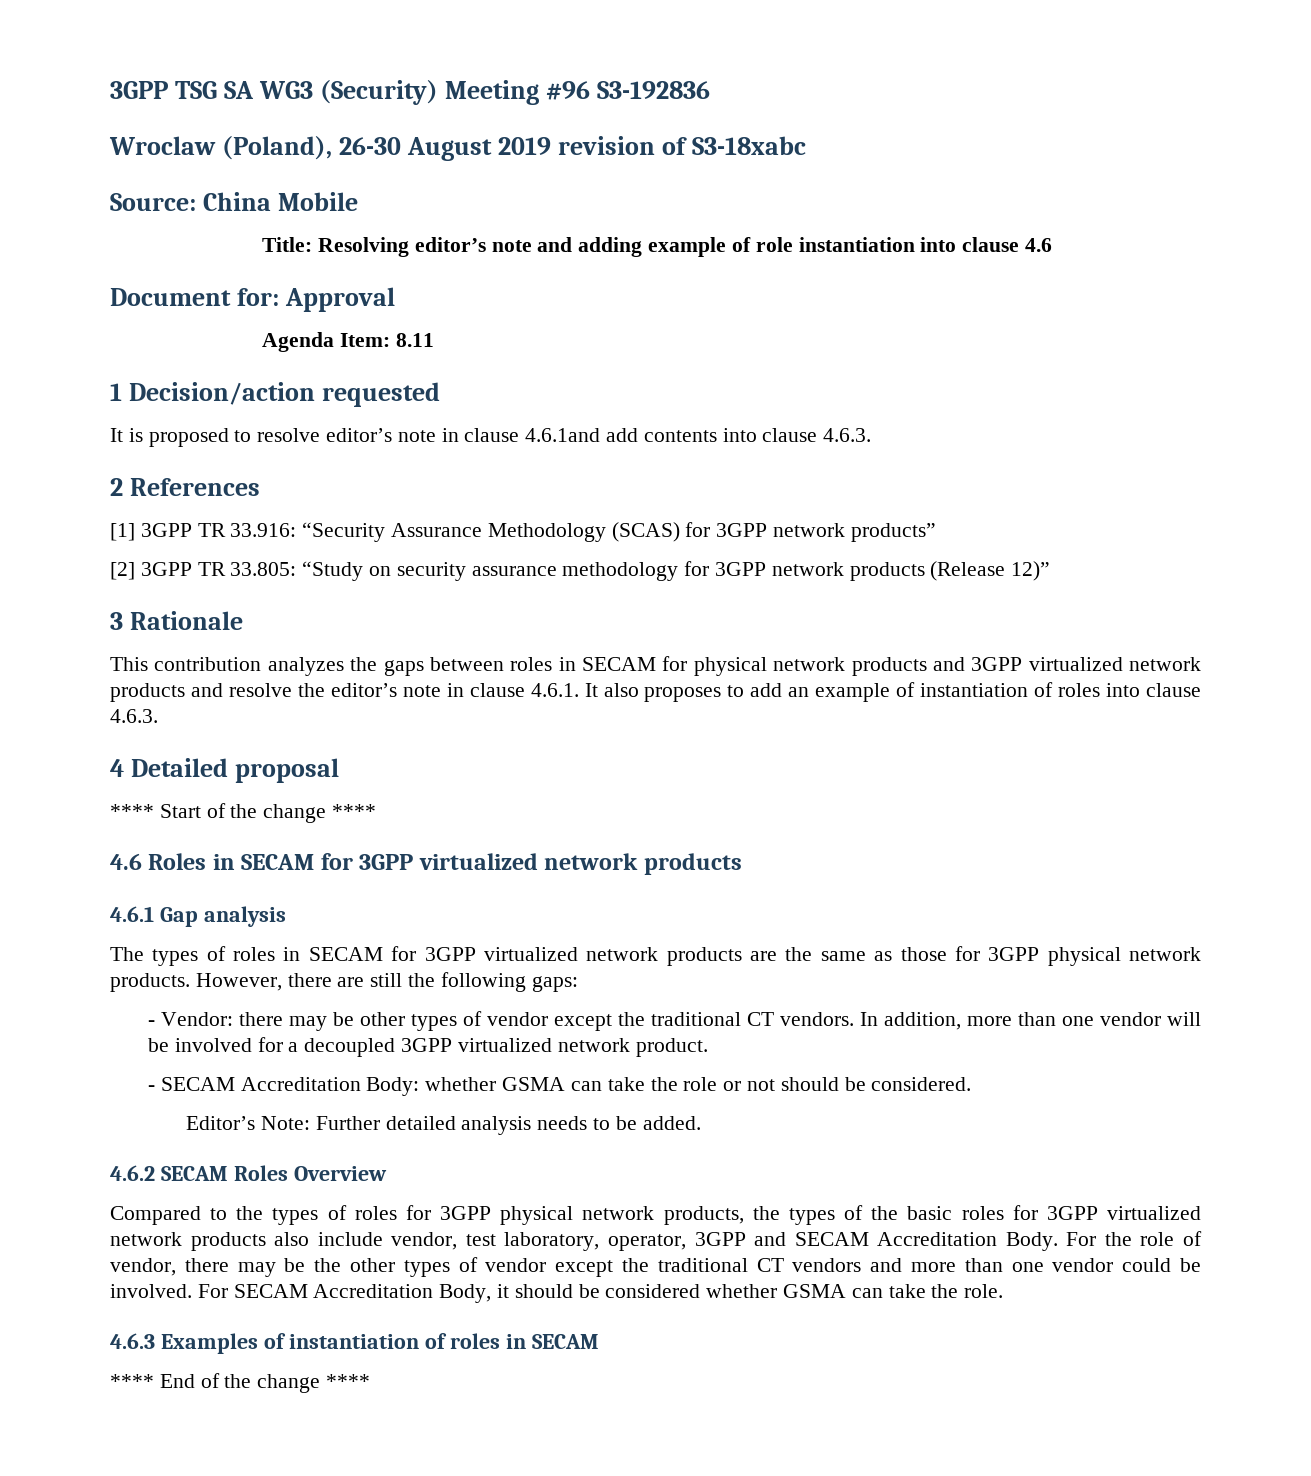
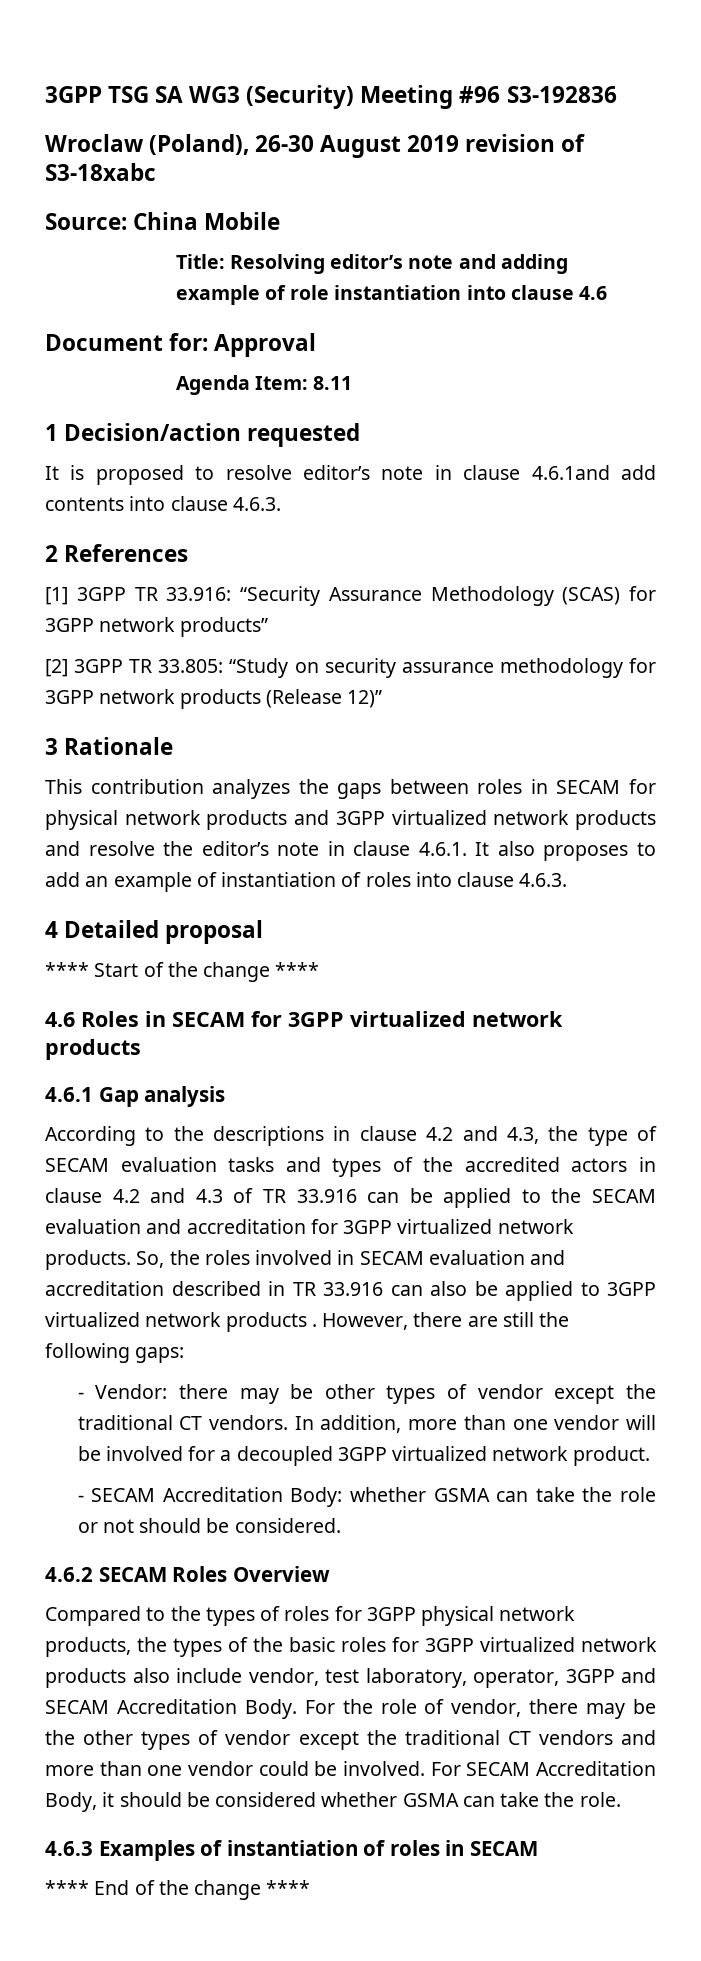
- The types of roles in SECAM for 3GPP virtualized network products are the same as those for 3GPP physical network products.
+ According to the descriptions in clause 4.2 and 4.3, the type of SECAM evaluation tasks and types of the accredited actors in clause 4.2 and 4.3 of TR 33.916 can be applied to the SECAM evaluation and accreditation for 3GPP virtualized network products. So, the roles involved in SECAM evaluation and accreditation described in TR 33.916 can also be applied to 3GPP virtualized network products .
- Editor’s Note: Further detailed analysis needs to be added.

